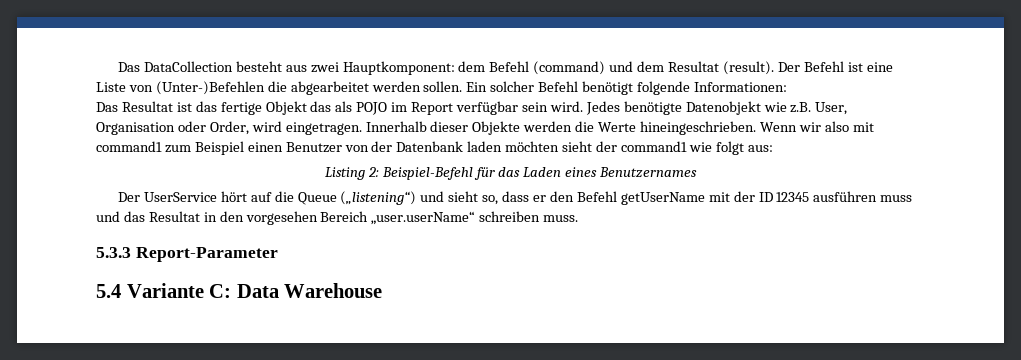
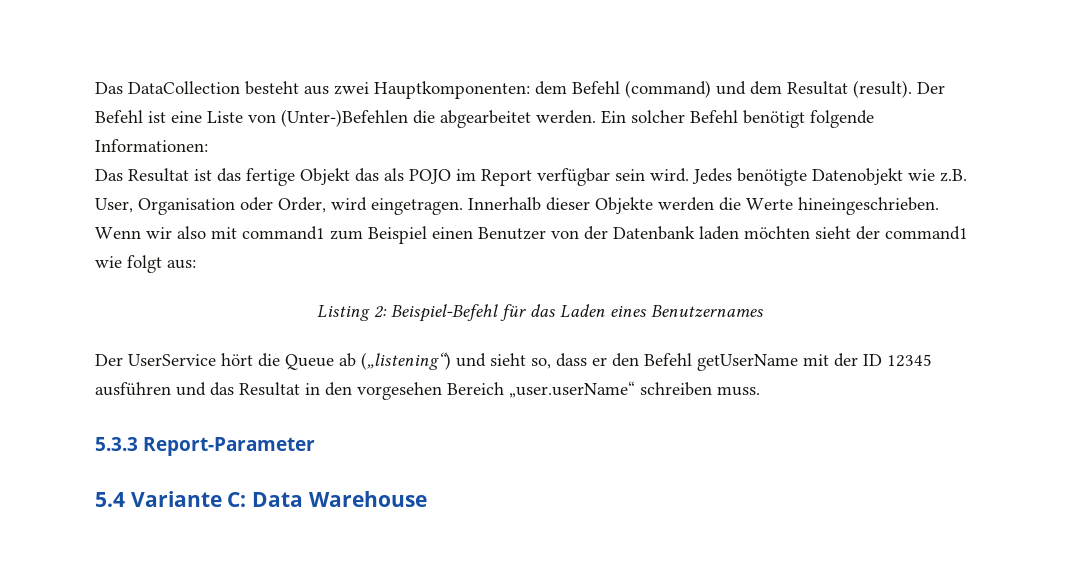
- Das DataCollection besteht aus zwei Hauptkomponent: dem Befehl (command) und dem Resultat (result).
+ Das DataCollection besteht aus zwei Hauptkomponenten: dem Befehl (command) und dem Resultat (result).
- Der Befehl ist eine Liste von (Unter-)Befehlen die abgearbeitet werden sollen.
+ Der Befehl ist eine Liste von (Unter-)Befehlen die abgearbeitet werden.
- Der UserService hört auf die Queue („listening“) und sieht so, dass er den Befehl getUserName mit der ID 12345 ausführen muss und das Resultat in den vorgesehen Bereich „user.userName“ schreiben muss.
+ Der UserService hört die Queue ab („listening“) und sieht so, dass er den Befehl getUserName mit der ID 12345 ausführen und das Resultat in den vorgesehen Bereich „user.userName“ schreiben muss.

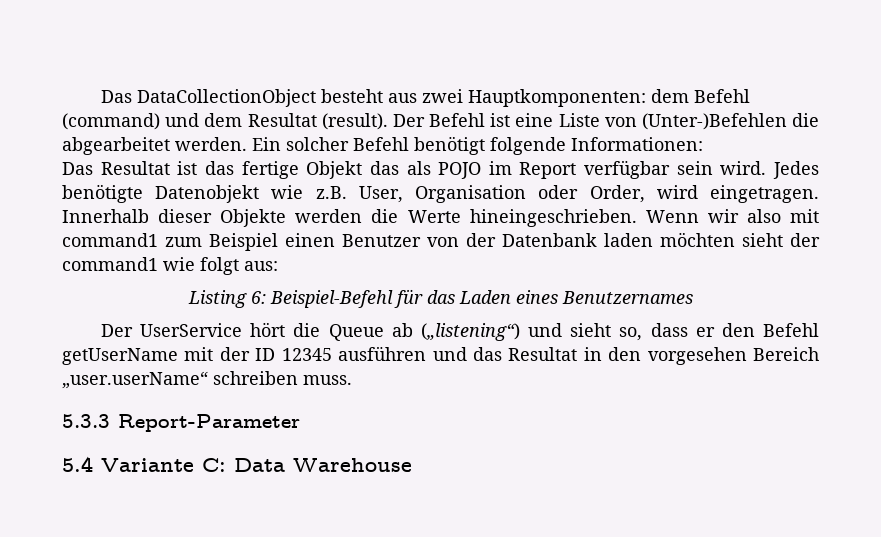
- Das DataCollection besteht aus zwei Hauptkomponenten: dem Befehl (command) und dem Resultat (result).
+ Das DataCollectionObject besteht aus zwei Hauptkomponenten: dem Befehl (command) und dem Resultat (result).
- Listing 2: Beispiel-Befehl für das Laden eines Benutzernames
+ Listing 6: Beispiel-Befehl für das Laden eines Benutzernames

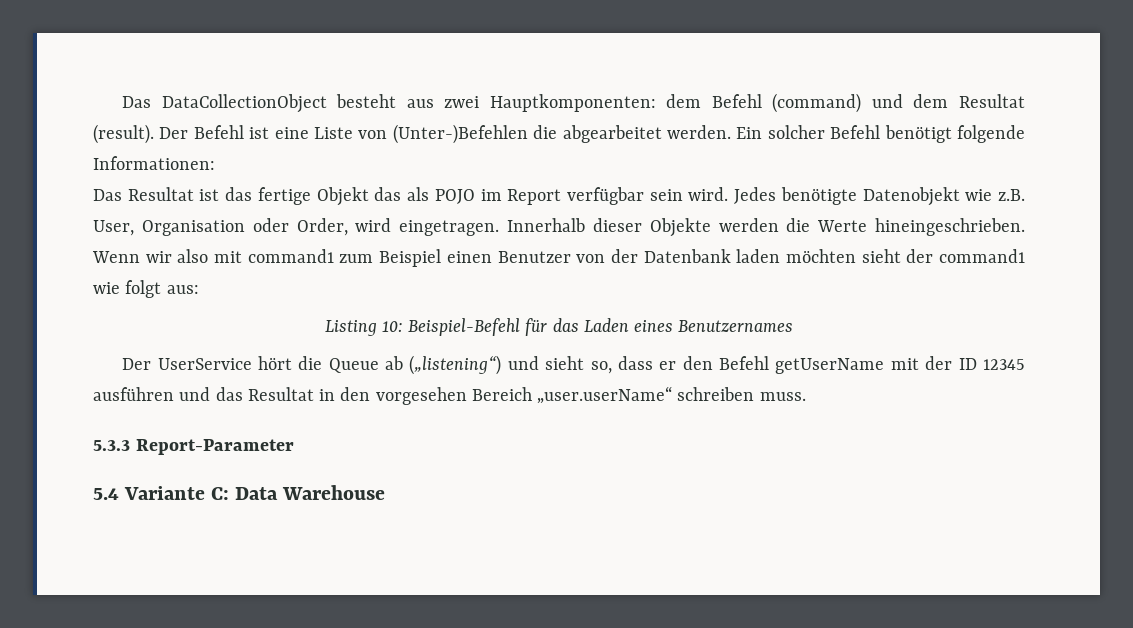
- Listing 6: Beispiel-Befehl für das Laden eines Benutzernames
+ Listing 10: Beispiel-Befehl für das Laden eines Benutzernames

